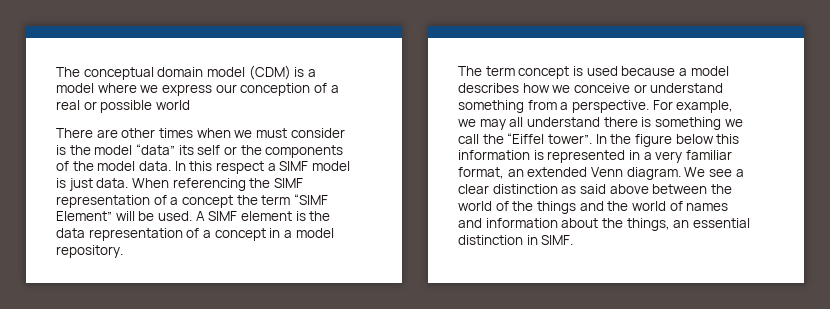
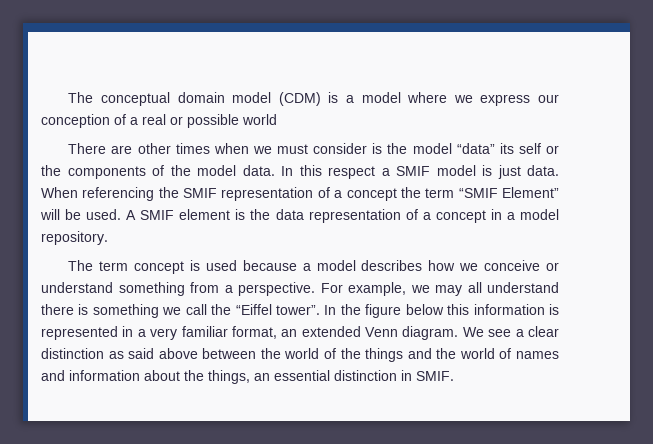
- In this respect a SIMF model is just data.
+ In this respect a SMIF model is just data.
- When referencing the SIMF representation of a concept the term “SIMF Element” will be used.
+ When referencing the SMIF representation of a concept the term “SMIF Element” will be used.
- A SIMF element is the data representation of a concept in a model repository.
+ A SMIF element is the data representation of a concept in a model repository.
- We see a clear distinction as said above between the world of the things and the world of names and information about the things, an essential distinction in SIMF.
+ We see a clear distinction as said above between the world of the things and the world of names and information about the things, an essential distinction in SMIF.

